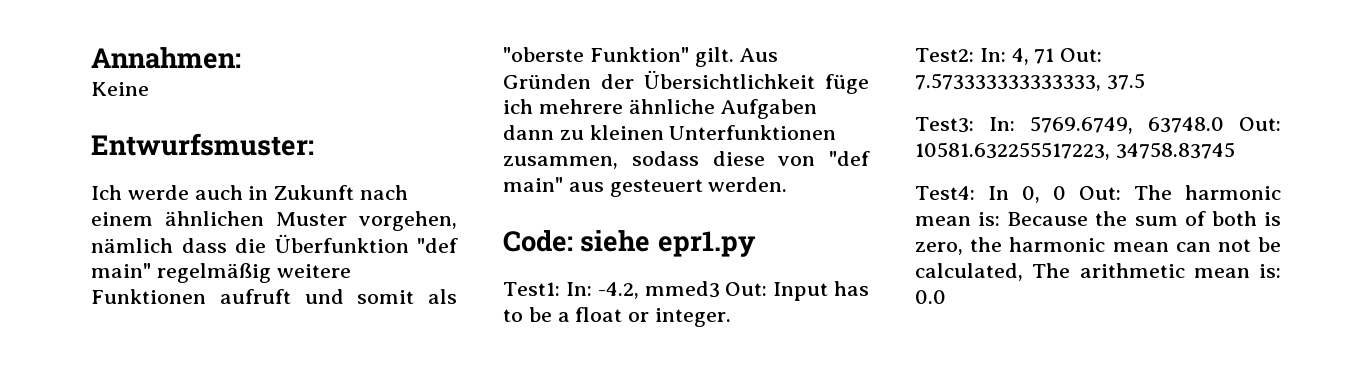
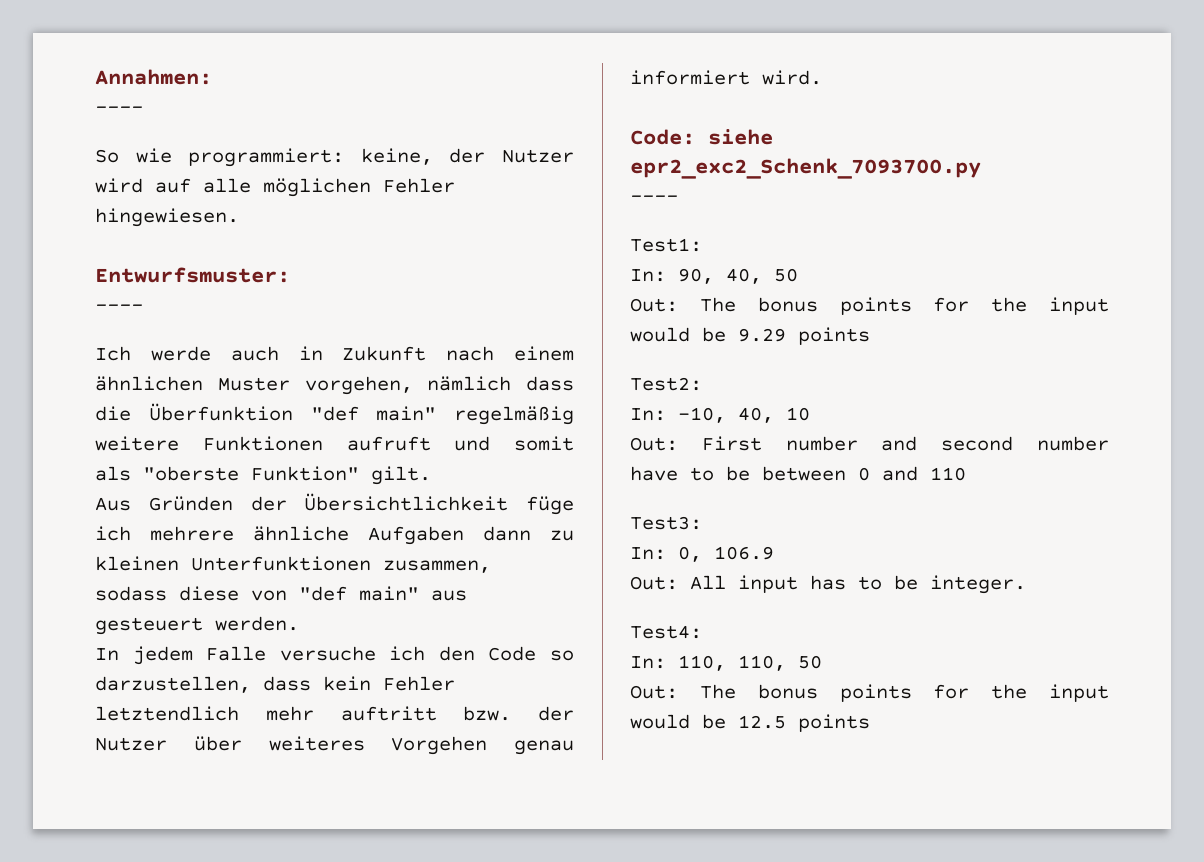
  Annahmen:
- Keine
+ ----
+ So wie programmiert: keine, der Nutzer wird auf alle möglichen Fehler hingewiesen.
  Entwurfsmuster:
+ ----
- Ich werde auch in Zukunft nach einem ähnlichen Muster vorgehen, nämlich dass die Überfunktion "def main" regelmäßig weitere Funktionen aufruft und somit als "oberste Funktion" gilt. Aus Gründen der Übersichtlichkeit füge ich mehrere ähnliche Aufgaben dann zu kleinen Unterfunktionen zusammen, sodass diese von "def main" aus gesteuert werden.
+ Ich werde auch in Zukunft nach einem ähnlichen Muster vorgehen, nämlich dass die Überfunktion "def main" regelmäßig weitere Funktionen aufruft und somit als "oberste Funktion" gilt.
+ Aus Gründen der Übersichtlichkeit füge ich mehrere ähnliche Aufgaben dann zu kleinen Unterfunktionen zusammen, sodass diese von "def main" aus gesteuert werden.
+ In jedem Falle versuche ich den Code so darzustellen, dass kein Fehler letztendlich mehr auftritt bzw. der Nutzer über weiteres Vorgehen genau informiert wird.
- Code: siehe epr1.py
+ Code: siehe epr2_exc2_Schenk_7093700.py
+ ----
- Test1: In: -4.2, mmed3 Out: Input has to be a float or integer.
- Test2: In: 4, 71 Out: 7.573333333333333, 37.5
- Test3: In: 5769.6749, 63748.0 Out: 10581.632255517223, 34758.83745
- Test4: In 0, 0 Out: The harmonic mean is: Because the sum of both is zero, the harmonic mean can not be calculated, The arithmetic mean is: 0.0
+ Test1:
+ In: 90, 40, 50
+ Out: The bonus points for the input would be 9.29 points
+ Test2:
+ In: -10, 40, 10
+ Out: First number and second number have to be between 0 and 110
+ Test3:
+ In: 0, 106.9
+ Out: All input has to be integer.
+ Test4:
+ In: 110, 110, 50
+ Out: The bonus points for the input would be 12.5 points

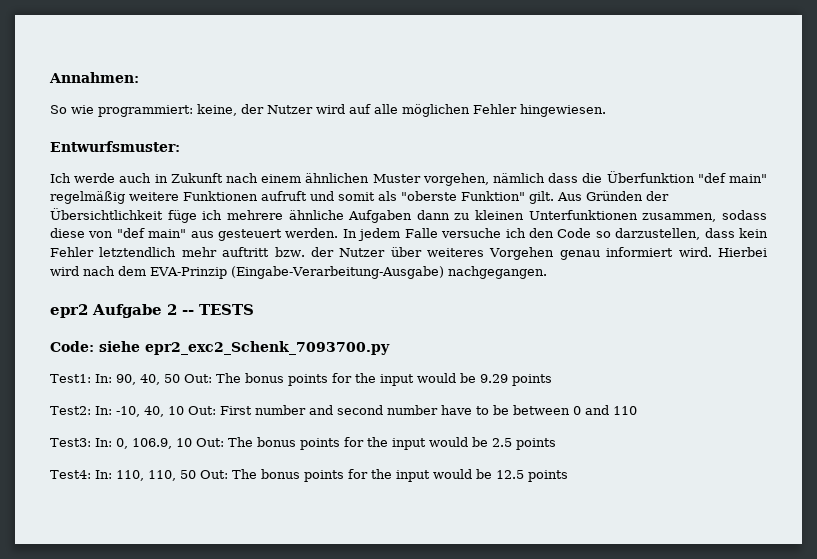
  Annahmen:
- ----
  Entwurfsmuster:
- ----
- Ich werde auch in Zukunft nach einem ähnlichen Muster vorgehen, nämlich dass die Überfunktion "def main" regelmäßig weitere Funktionen aufruft und somit als "oberste Funktion" gilt.
- Aus Gründen der Übersichtlichkeit füge ich mehrere ähnliche Aufgaben dann zu kleinen Unterfunktionen zusammen, sodass diese von "def main" aus gesteuert werden.
- In jedem Falle versuche ich den Code so darzustellen, dass kein Fehler letztendlich mehr auftritt bzw. der Nutzer über weiteres Vorgehen genau informiert wird.
+ Ich werde auch in Zukunft nach einem ähnlichen Muster vorgehen, nämlich dass die Überfunktion "def main" regelmäßig weitere Funktionen aufruft und somit als "oberste Funktion" gilt. Aus Gründen der Übersichtlichkeit füge ich mehrere ähnliche Aufgaben dann zu kleinen Unterfunktionen zusammen, sodass diese von "def main" aus gesteuert werden. In jedem Falle versuche ich den Code so darzustellen, dass kein Fehler letztendlich mehr auftritt bzw. der Nutzer über weiteres Vorgehen genau informiert wird. Hierbei wird nach dem EVA-Prinzip (Eingabe-Verarbeitung-Ausgabe) nachgegangen.
+ epr2 Aufgabe 2 -- TESTS
  Code: siehe epr2_exc2_Schenk_7093700.py
- ----
- Test1:
- In: 90, 40, 50
- Out: The bonus points for the input would be 9.29 points
+ Test1: In: 90, 40, 50 Out: The bonus points for the input would be 9.29 points
- Test2:
- In: -10, 40, 10
- Out: First number and second number have to be between 0 and 110
+ Test2: In: -10, 40, 10 Out: First number and second number have to be between 0 and 110
- Test3:
- In: 0, 106.9
- Out: All input has to be integer.
+ Test3: In: 0, 106.9, 10 Out: The bonus points for the input would be 2.5 points
- Test4:
- In: 110, 110, 50
- Out: The bonus points for the input would be 12.5 points
+ Test4: In: 110, 110, 50 Out: The bonus points for the input would be 12.5 points

